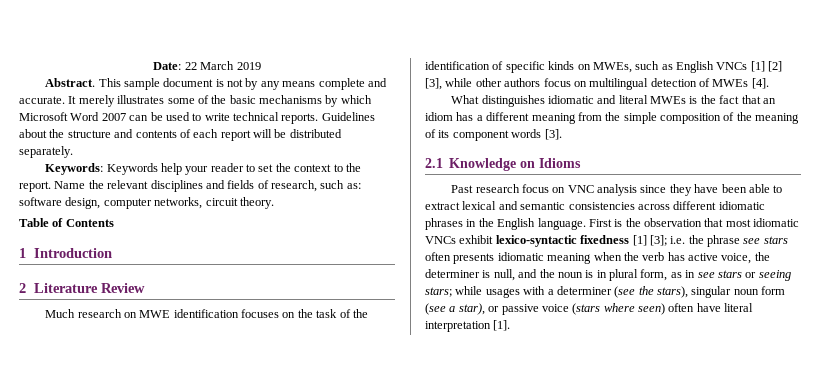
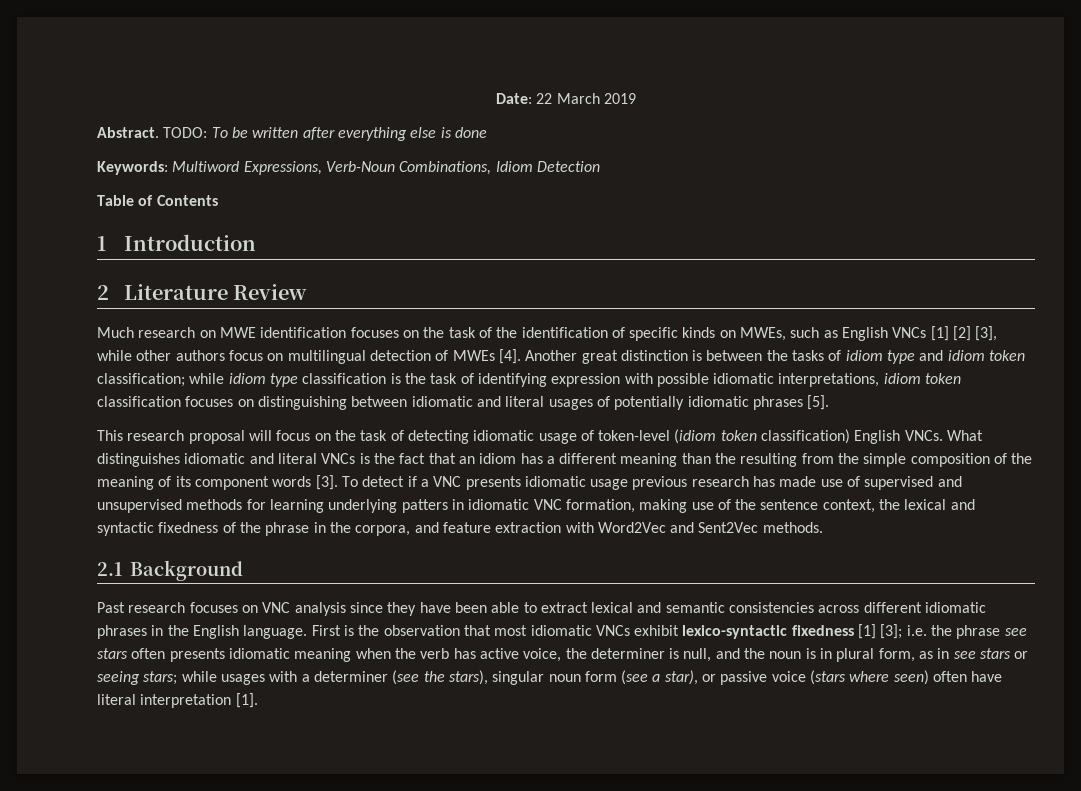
- This sample document is not by any means complete and accurate. It merely illustrates some of the basic mechanisms by which Microsoft Word 2007 can be used to write technical reports. Guidelines about the structure and contents of each report will be distributed separately.
- Keywords: Keywords help your reader to set the context to the report. Name the relevant disciplines and fields of research, such as: software design, computer networks, circuit theory.
+ TODO: To be written after everything else is done
+ Keywords: Multiword Expressions, Verb-Noun Combinations, Idiom Detection
- Much research on MWE identification focuses on the task of the identification of specific kinds on MWEs, such as English VNCs [1] [2] [3], while other authors focus on multilingual detection of MWEs [4].
- What distinguishes idiomatic and literal MWEs is the fact that an idiom has a different meaning from the simple composition of the meaning of its component words [3].
- 2.1 Knowledge on Idioms
+ Much research on MWE identification focuses on the task of the identification of specific kinds on MWEs, such as English VNCs [1] [2] [3], while other authors focus on multilingual detection of MWEs [4]. Another great distinction is between the tasks of idiom type and idiom token classification; while idiom type classification is the task of identifying expression with possible idiomatic interpretations, idiom token classification focuses on distinguishing between idiomatic and literal usages of potentially idiomatic phrases [5].
+ This research proposal will focus on the task of detecting idiomatic usage of token-level (idiom token classification) English VNCs. What distinguishes idiomatic and literal VNCs is the fact that an idiom has a different meaning than the resulting from the simple composition of the meaning of its component words [3]. To detect if a VNC presents idiomatic usage previous research has made use of supervised and unsupervised methods for learning underlying patters in idiomatic VNC formation, making use of the sentence context, the lexical and syntactic fixedness of the phrase in the corpora, and feature extraction with Word2Vec and Sent2Vec methods.
+ 2.1 Background
- Past research focus on VNC analysis since they have been able to extract lexical and semantic consistencies across different idiomatic phrases in the English language.
+ Past research focuses on VNC analysis since they have been able to extract lexical and semantic consistencies across different idiomatic phrases in the English language.

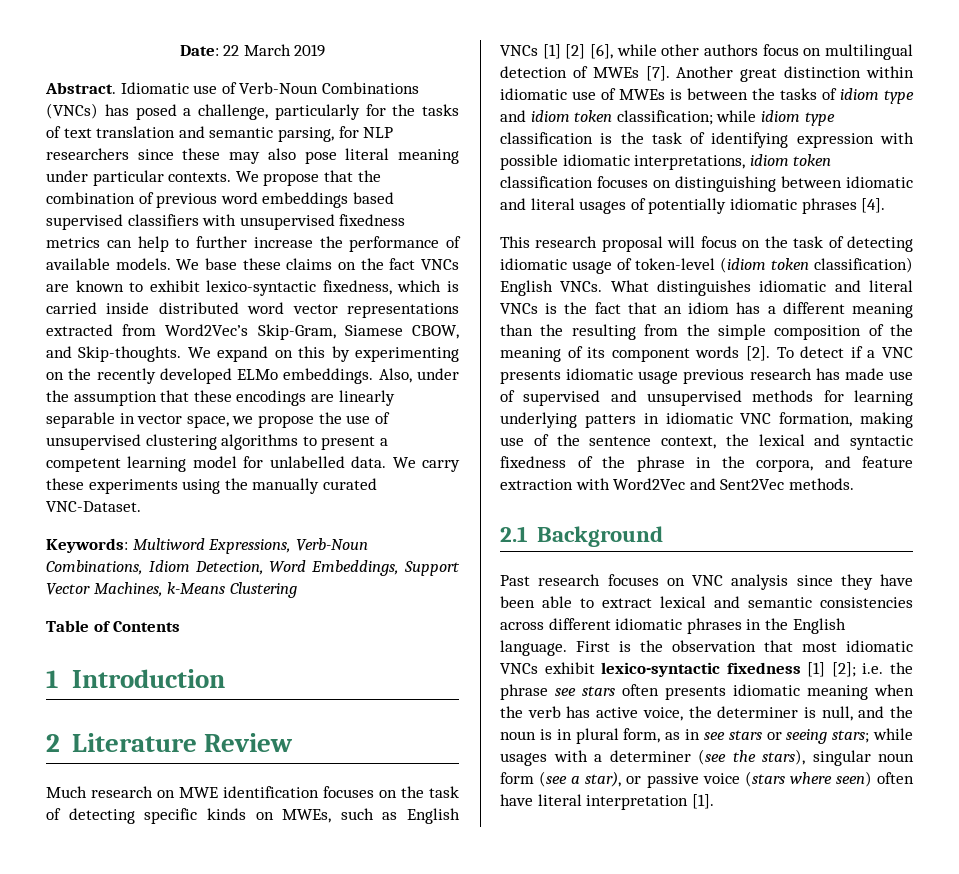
- TODO: To be written after everything else is done
+ Idiomatic use of Verb-Noun Combinations (VNCs) has posed a challenge, particularly for the tasks of text translation and semantic parsing, for NLP researchers since these may also pose literal meaning under particular contexts. We propose that the combination of previous word embeddings based supervised classifiers with unsupervised fixedness metrics can help to further increase the performance of available models. We base these claims on the fact VNCs are known to exhibit lexico-syntactic fixedness, which is carried inside distributed word vector representations extracted from Word2Vec’s Skip-Gram, Siamese CBOW, and Skip-thoughts. We expand on this by experimenting on the recently developed ELMo embeddings. Also, under the assumption that these encodings are linearly separable in vector space, we propose the use of unsupervised clustering algorithms to present a competent learning model for unlabelled data. We carry these experiments using the manually curated VNC-Dataset.
- Keywords: Multiword Expressions, Verb-Noun Combinations, Idiom Detection
+ Keywords: Multiword Expressions, Verb-Noun Combinations, Idiom Detection, Word Embeddings, Support Vector Machines, k-Means Clustering
- Much research on MWE identification focuses on the task of the identification of specific kinds on MWEs, such as English VNCs [1] [2] [3], while other authors focus on multilingual detection of MWEs [4].
+ Much research on MWE identification focuses on the task of detecting specific kinds on MWEs, such as English VNCs [1] [2] [6], while other authors focus on multilingual detection of MWEs [7].
- Another great distinction is between the tasks of idiom type and idiom token classification; while idiom type classification is the task of identifying expression with possible idiomatic interpretations, idiom token classification focuses on distinguishing between idiomatic and literal usages of potentially idiomatic phrases [5].
+ Another great distinction within idiomatic use of MWEs is between the tasks of idiom type and idiom token classification; while idiom type classification is the task of identifying expression with possible idiomatic interpretations, idiom token classification focuses on distinguishing between idiomatic and literal usages of potentially idiomatic phrases [4].
- What distinguishes idiomatic and literal VNCs is the fact that an idiom has a different meaning than the resulting from the simple composition of the meaning of its component words [3].
+ What distinguishes idiomatic and literal VNCs is the fact that an idiom has a different meaning than the resulting from the simple composition of the meaning of its component words [2].
- First is the observation that most idiomatic VNCs exhibit lexico-syntactic fixedness [1] [3];
+ First is the observation that most idiomatic VNCs exhibit lexico-syntactic fixedness [1] [2];

